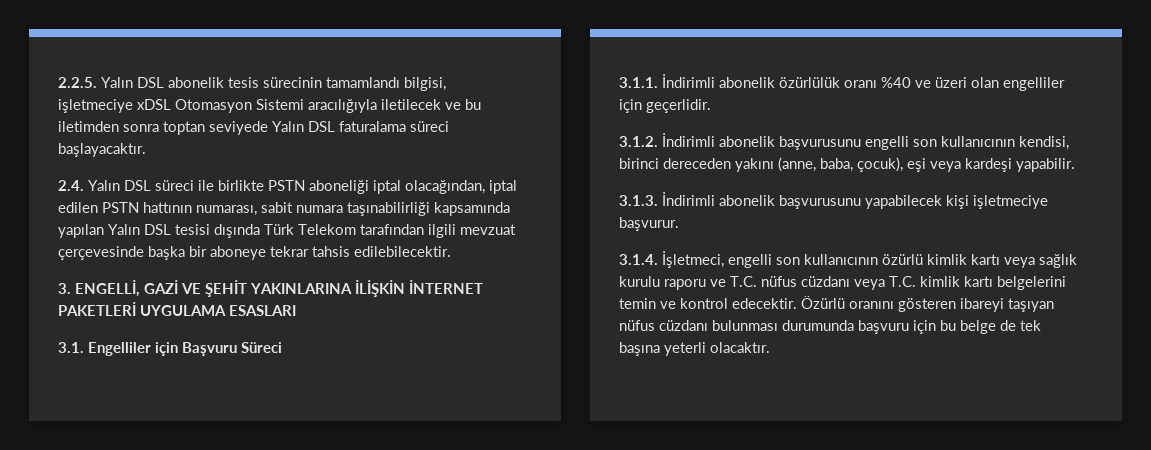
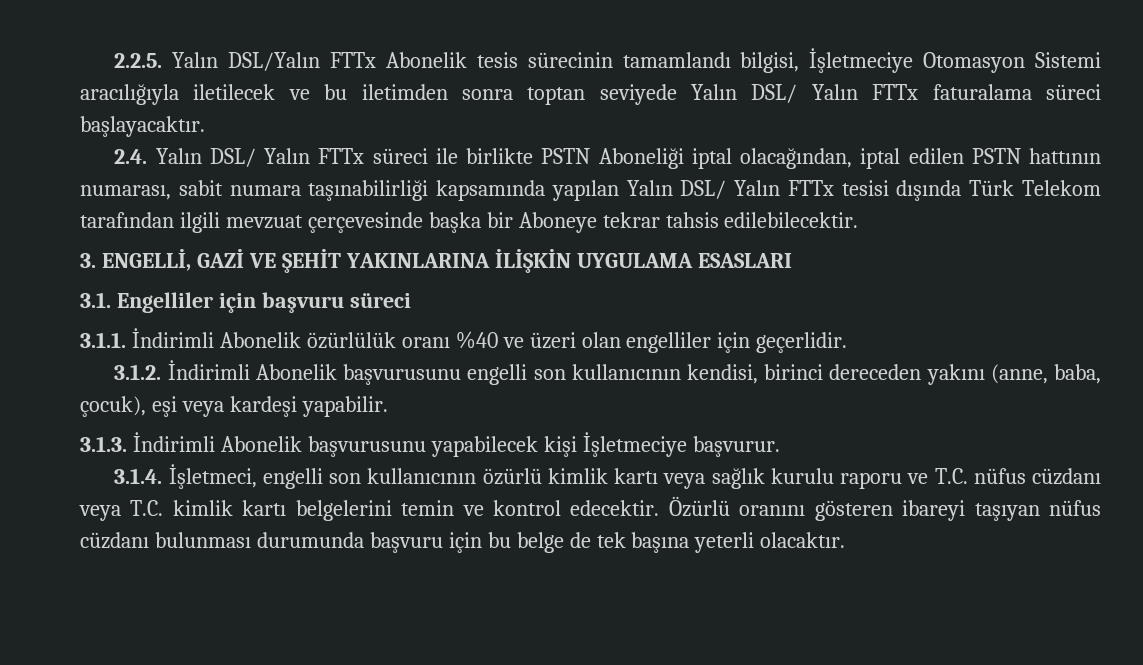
- 2.2.5. Yalın DSL abonelik tesis sürecinin tamamlandı bilgisi, işletmeciye xDSL Otomasyon Sistemi aracılığıyla iletilecek ve bu iletimden sonra toptan seviyede Yalın DSL faturalama süreci başlayacaktır.
+ 2.2.5. Yalın DSL/Yalın FTTx Abonelik tesis sürecinin tamamlandı bilgisi, İşletmeciye Otomasyon Sistemi aracılığıyla iletilecek ve bu iletimden sonra toptan seviyede Yalın DSL/ Yalın FTTx faturalama süreci başlayacaktır.
- 2.4. Yalın DSL süreci ile birlikte PSTN aboneliği iptal olacağından, iptal edilen PSTN hattının numarası, sabit numara taşınabilirliği kapsamında yapılan Yalın DSL tesisi dışında Türk Telekom tarafından ilgili mevzuat çerçevesinde başka bir aboneye tekrar tahsis edilebilecektir.
+ 2.4. Yalın DSL/ Yalın FTTx süreci ile birlikte PSTN Aboneliği iptal olacağından, iptal edilen PSTN hattının numarası, sabit numara taşınabilirliği kapsamında yapılan Yalın DSL/ Yalın FTTx tesisi dışında Türk Telekom tarafından ilgili mevzuat çerçevesinde başka bir Aboneye tekrar tahsis edilebilecektir.
- 3. ENGELLİ, GAZİ VE ŞEHİT YAKINLARINA İLİŞKİN İNTERNET PAKETLERİ UYGULAMA ESASLARI
+ 3. ENGELLİ, GAZİ VE ŞEHİT YAKINLARINA İLİŞKİN UYGULAMA ESASLARI
- 3.1. Engelliler için Başvuru Süreci
+ 3.1. Engelliler için başvuru süreci
- 3.1.1. İndirimli abonelik özürlülük oranı %40 ve üzeri olan engelliler için geçerlidir.
+ 3.1.1. İndirimli Abonelik özürlülük oranı %40 ve üzeri olan engelliler için geçerlidir.
- 3.1.2. İndirimli abonelik başvurusunu engelli son kullanıcının kendisi, birinci dereceden yakını (anne, baba, çocuk), eşi veya kardeşi yapabilir.
+ 3.1.2. İndirimli Abonelik başvurusunu engelli son kullanıcının kendisi, birinci dereceden yakını (anne, baba, çocuk), eşi veya kardeşi yapabilir.
- 3.1.3. İndirimli abonelik başvurusunu yapabilecek kişi işletmeciye başvurur.
+ 3.1.3. İndirimli Abonelik başvurusunu yapabilecek kişi İşletmeciye başvurur.

